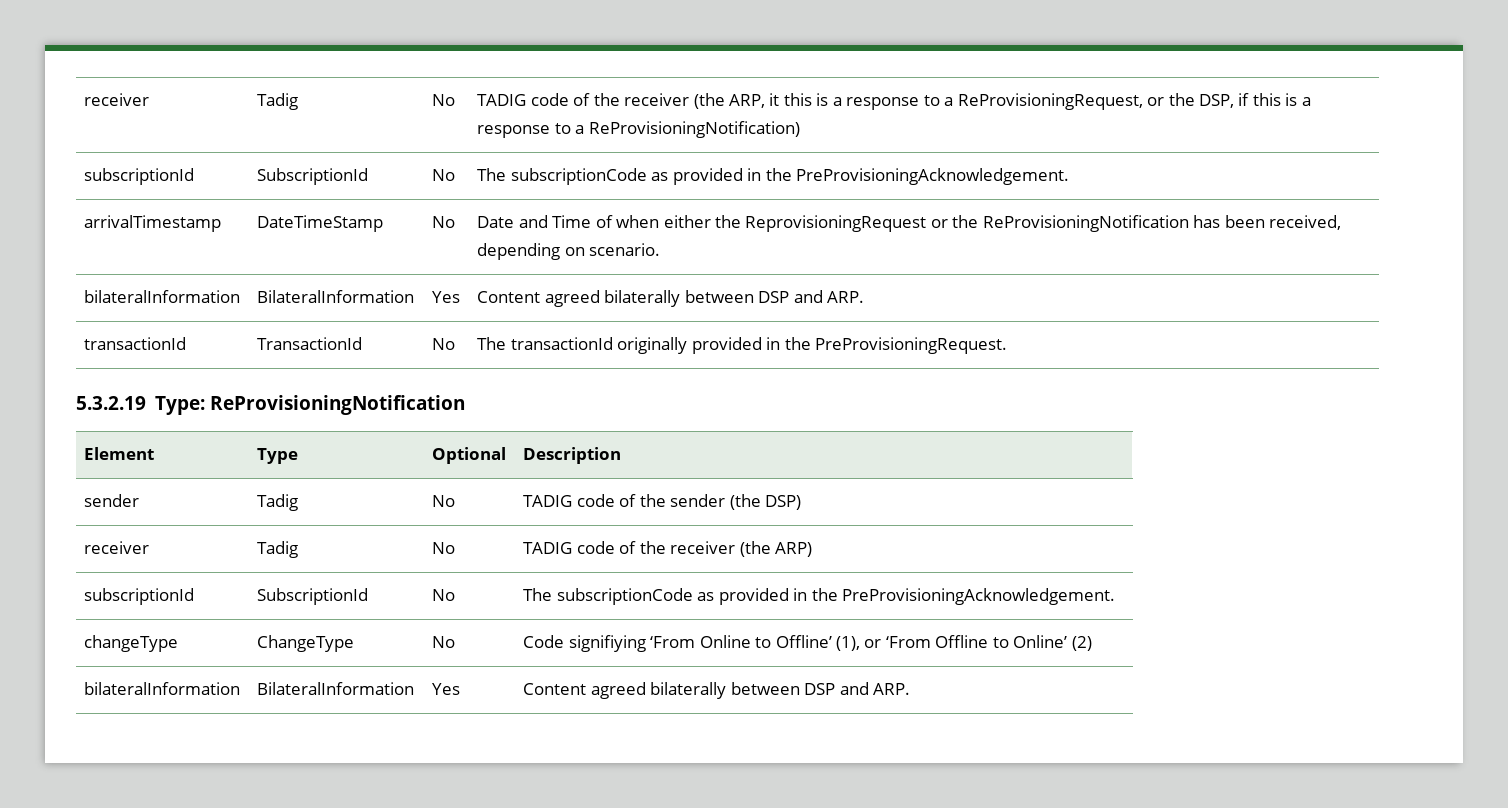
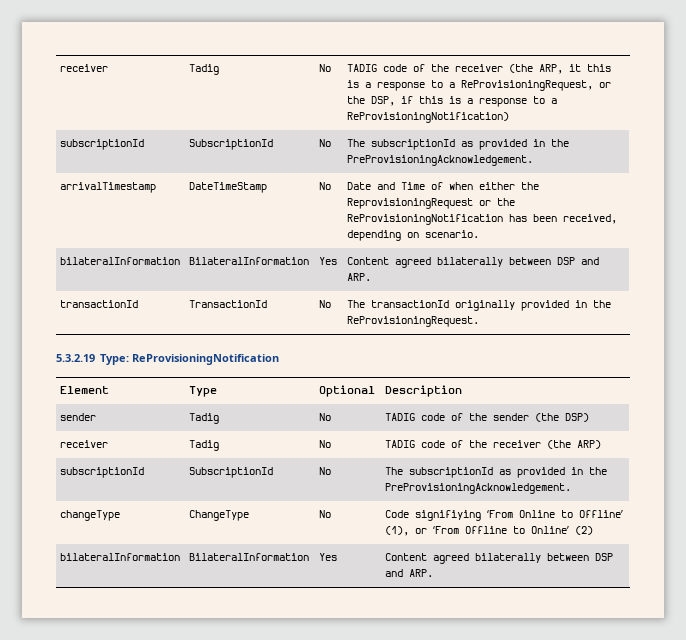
  receiver | Tadig | No | TADIG code of the receiver (the ARP, it this is a response to a ReProvisioningRequest, or the DSP, if this is a response to a ReProvisioningNotification)
- subscriptionId | SubscriptionId | No | The subscriptionCode as provided in the PreProvisioningAcknowledgement.
+ subscriptionId | SubscriptionId | No | The subscriptionId as provided in the PreProvisioningAcknowledgement.
- transactionId | TransactionId | No | The transactionId originally provided in the PreProvisioningRequest.
+ transactionId | TransactionId | No | The transactionId originally provided in the ReProvisioningRequest.
  receiver | Tadig | No | TADIG code of the receiver (the ARP)
- subscriptionId | SubscriptionId | No | The subscriptionCode as provided in the PreProvisioningAcknowledgement.
+ subscriptionId | SubscriptionId | No | The subscriptionId as provided in the PreProvisioningAcknowledgement.

